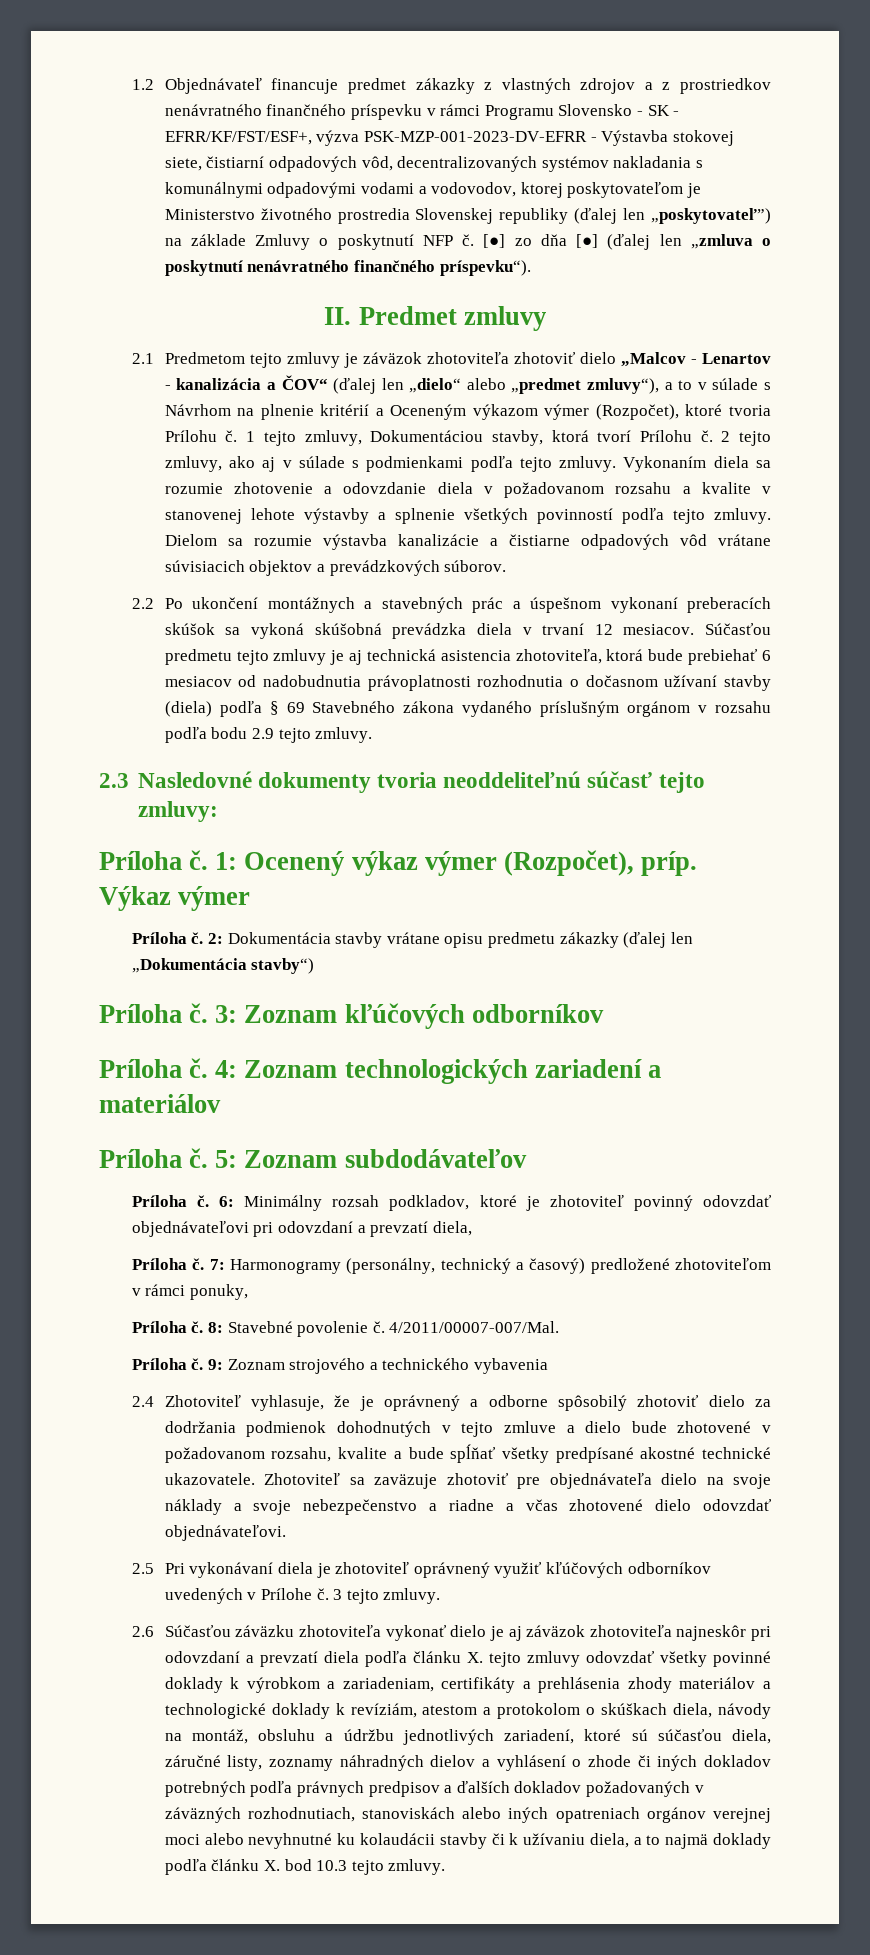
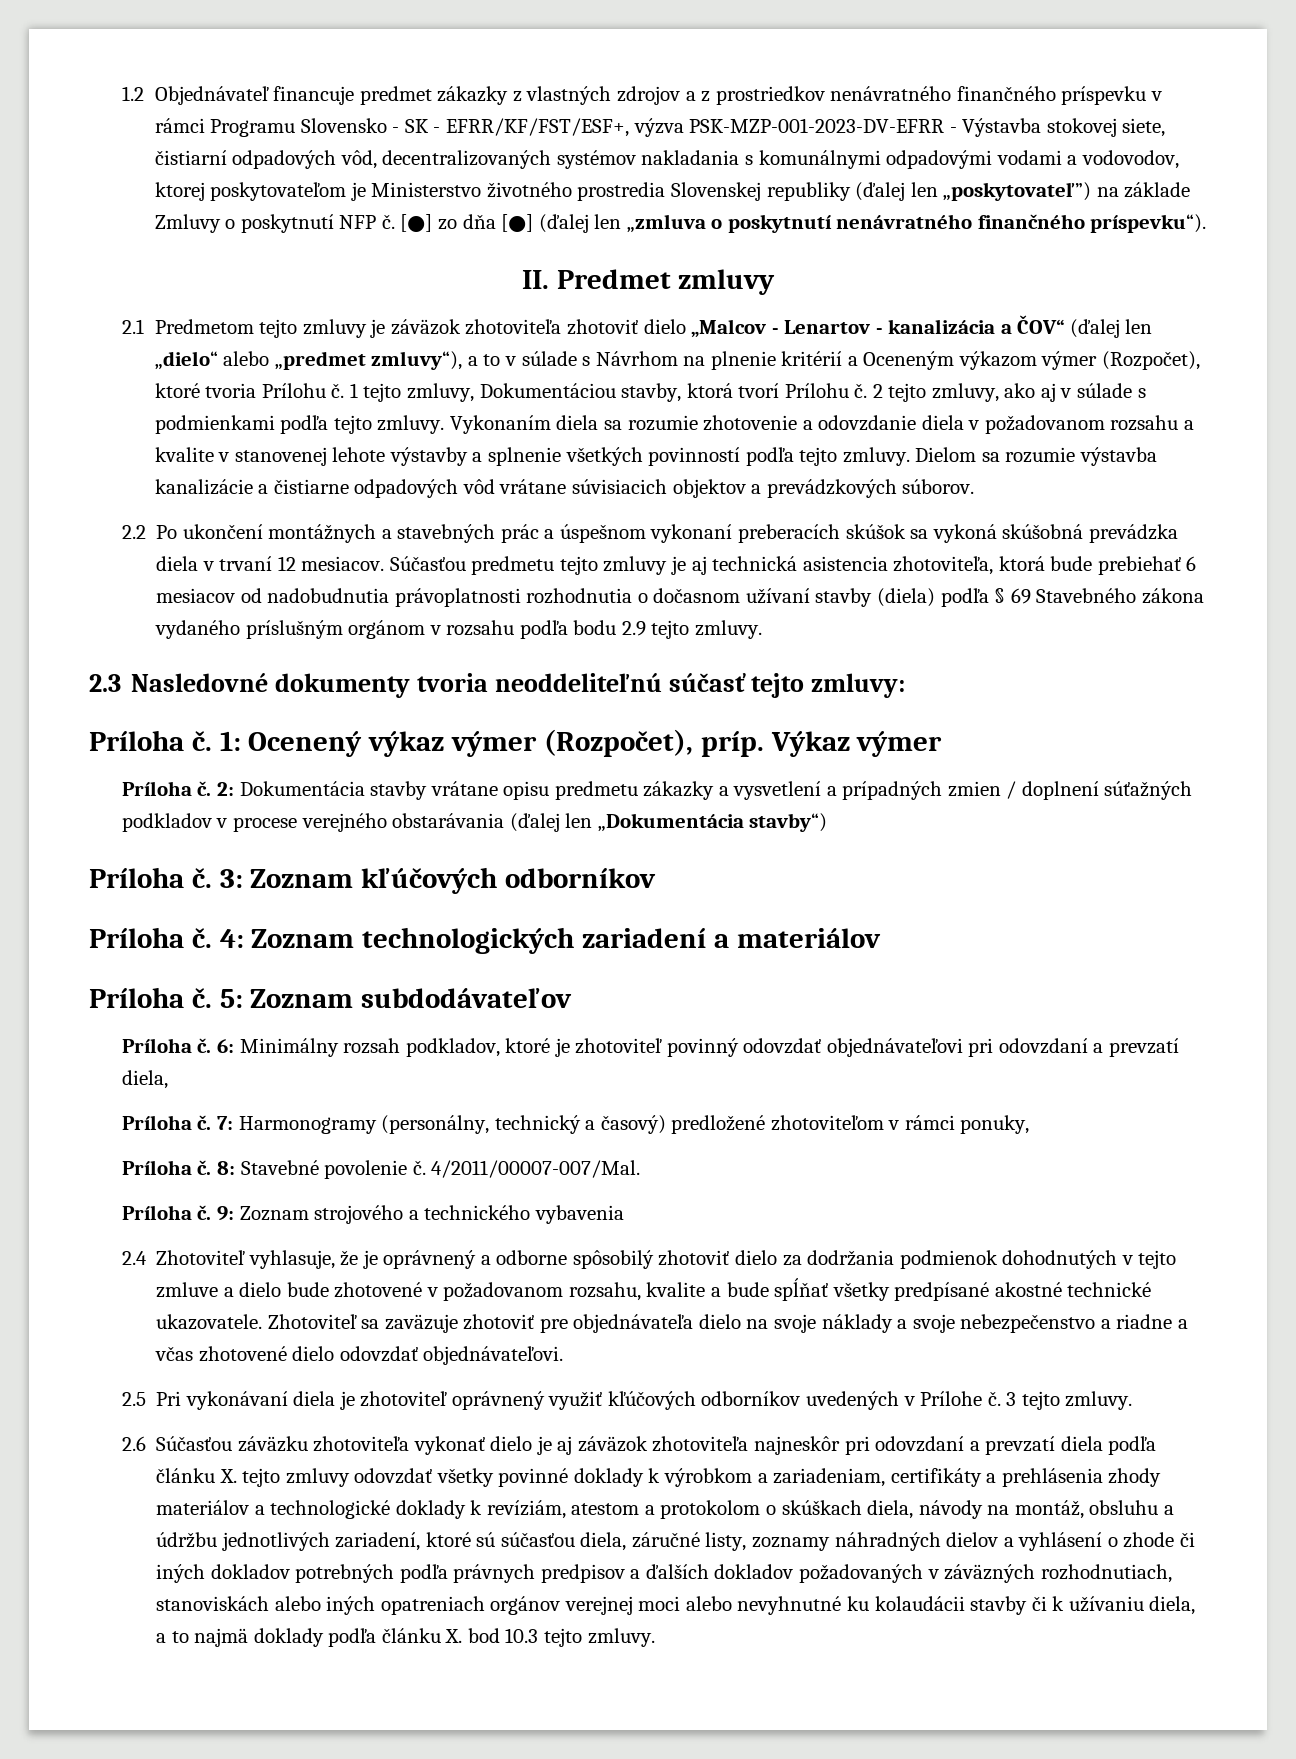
- 2: Dokumentácia stavby vrátane opisu predmetu zákazky (ďalej len „Dokumentácia stavby“)
+ 2: Dokumentácia stavby vrátane opisu predmetu zákazky a vysvetlení a prípadných zmien / doplnení súťažných podkladov v procese verejného obstarávania (ďalej len „Dokumentácia stavby“)

